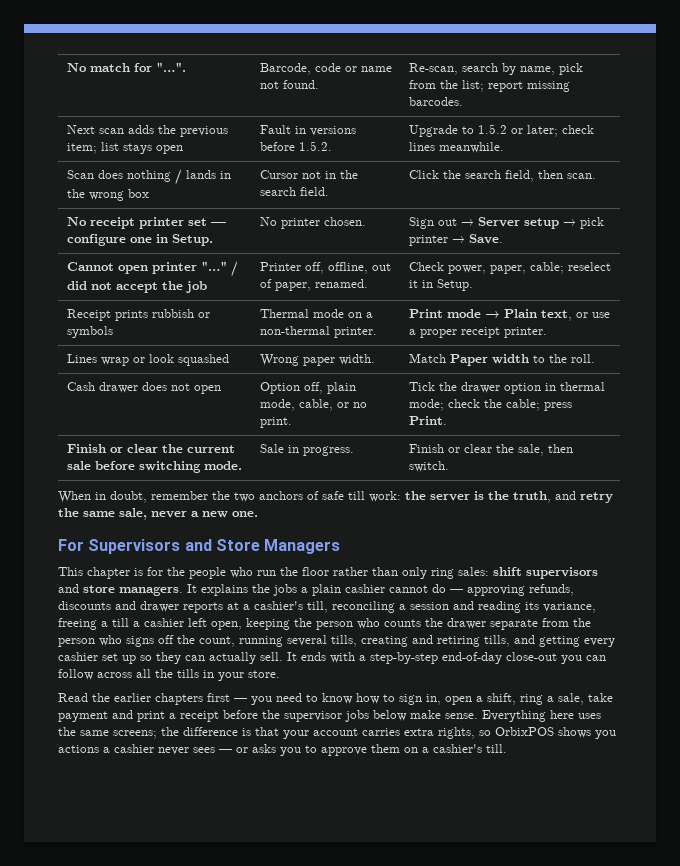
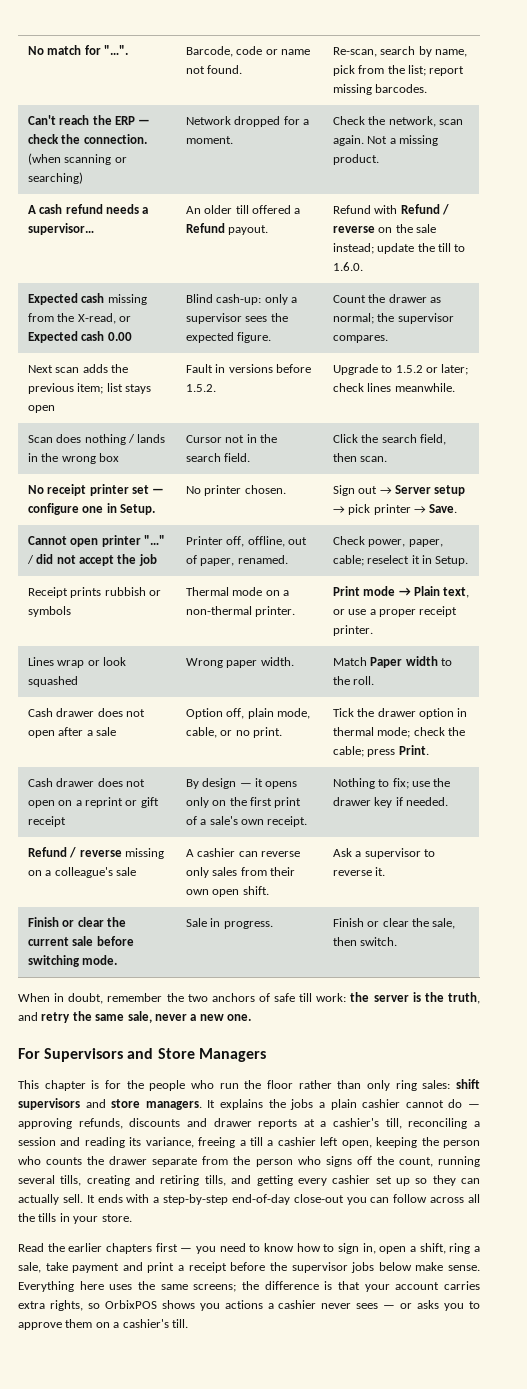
+ Can't reach the ERP — check the connection. (when scanning or searching) | Network dropped for a moment. | Check the network, scan again. Not a missing product.
+ A cash refund needs a supervisor… | An older till offered a Refund payout. | Refund with Refund / reverse on the sale instead; update the till to 1.6.0.
+ Expected cash missing from the X-read, or Expected cash 0.00 | Blind cash-up: only a supervisor sees the expected figure. | Count the drawer as normal; the supervisor compares.
- Cash drawer does not open | Option off, plain mode, cable, or no print. | Tick the drawer option in thermal mode; check the cable; press Print.
+ Cash drawer does not open after a sale | Option off, plain mode, cable, or no print. | Tick the drawer option in thermal mode; check the cable; press Print.
+ Cash drawer does not open on a reprint or gift receipt | By design — it opens only on the first print of a sale's own receipt. | Nothing to fix; use the drawer key if needed.
+ Refund / reverse missing on a colleague's sale | A cashier can reverse only sales from their own open shift. | Ask a supervisor to reverse it.

